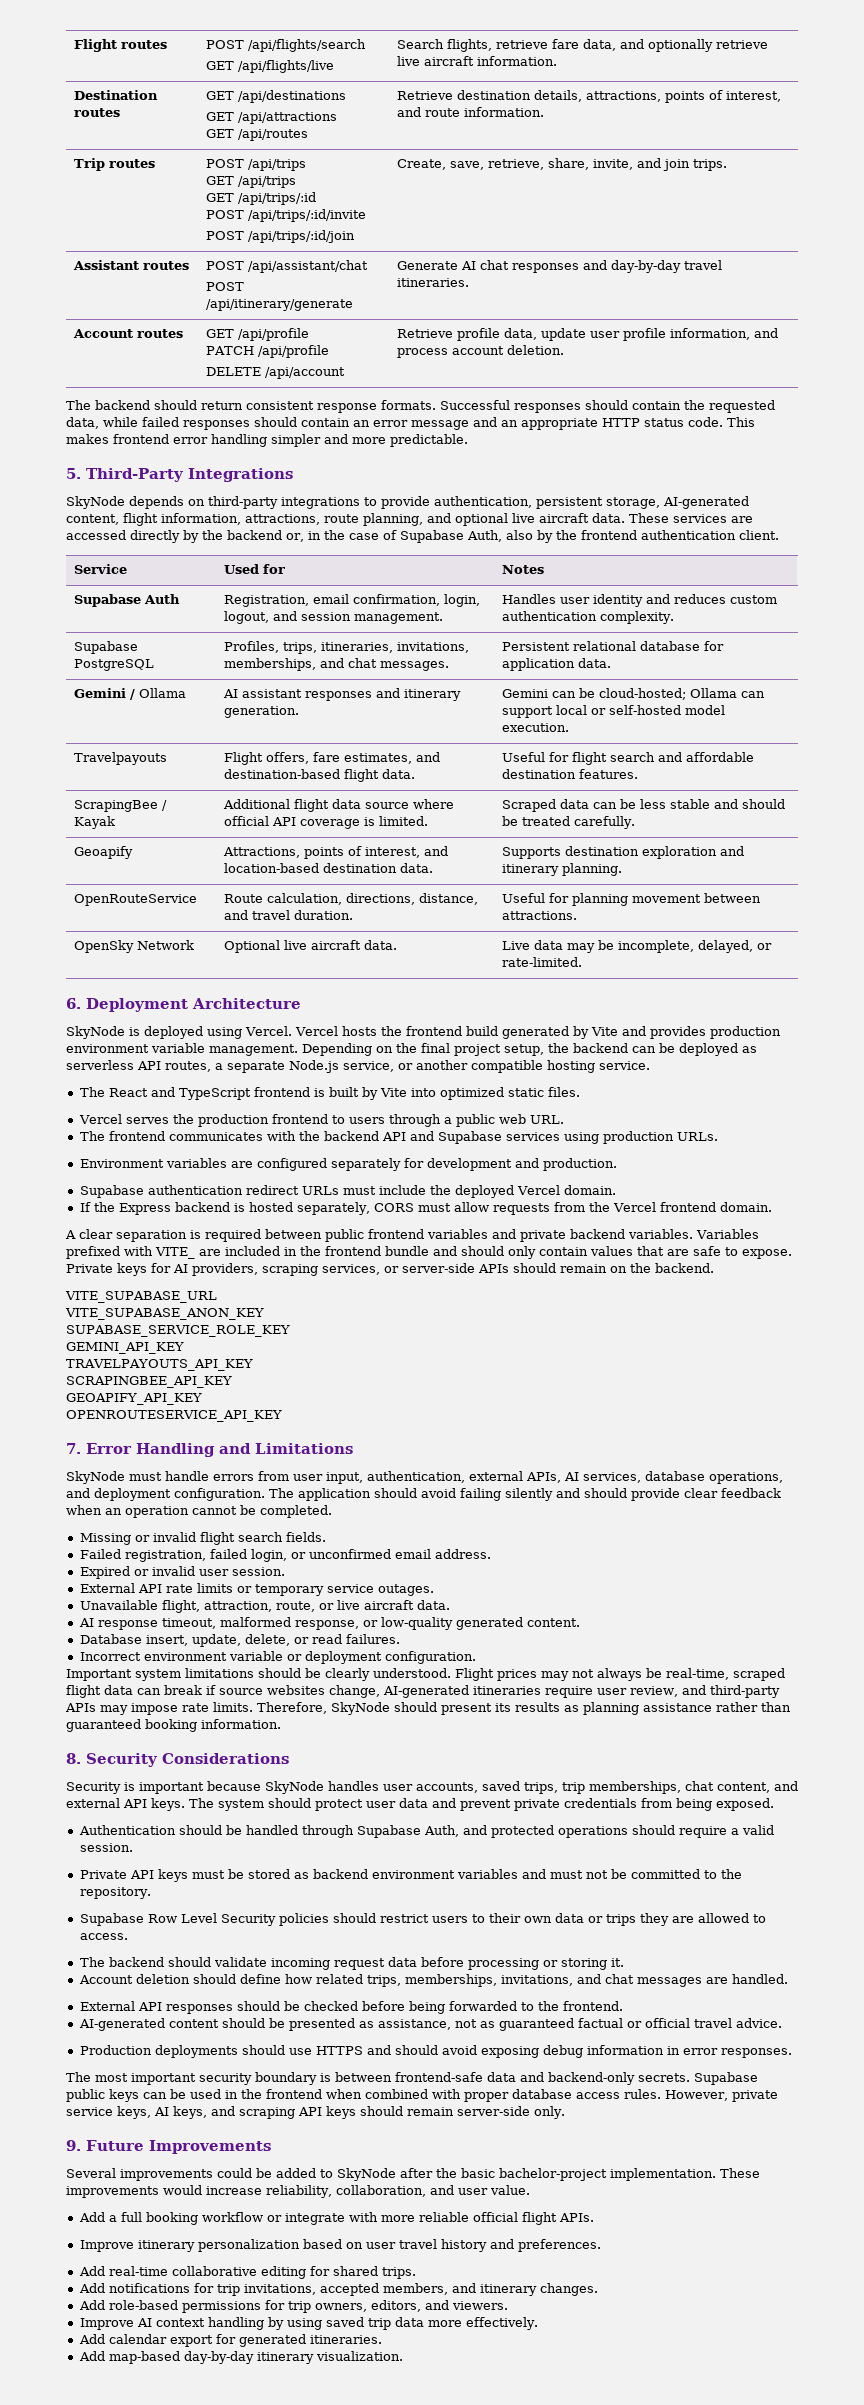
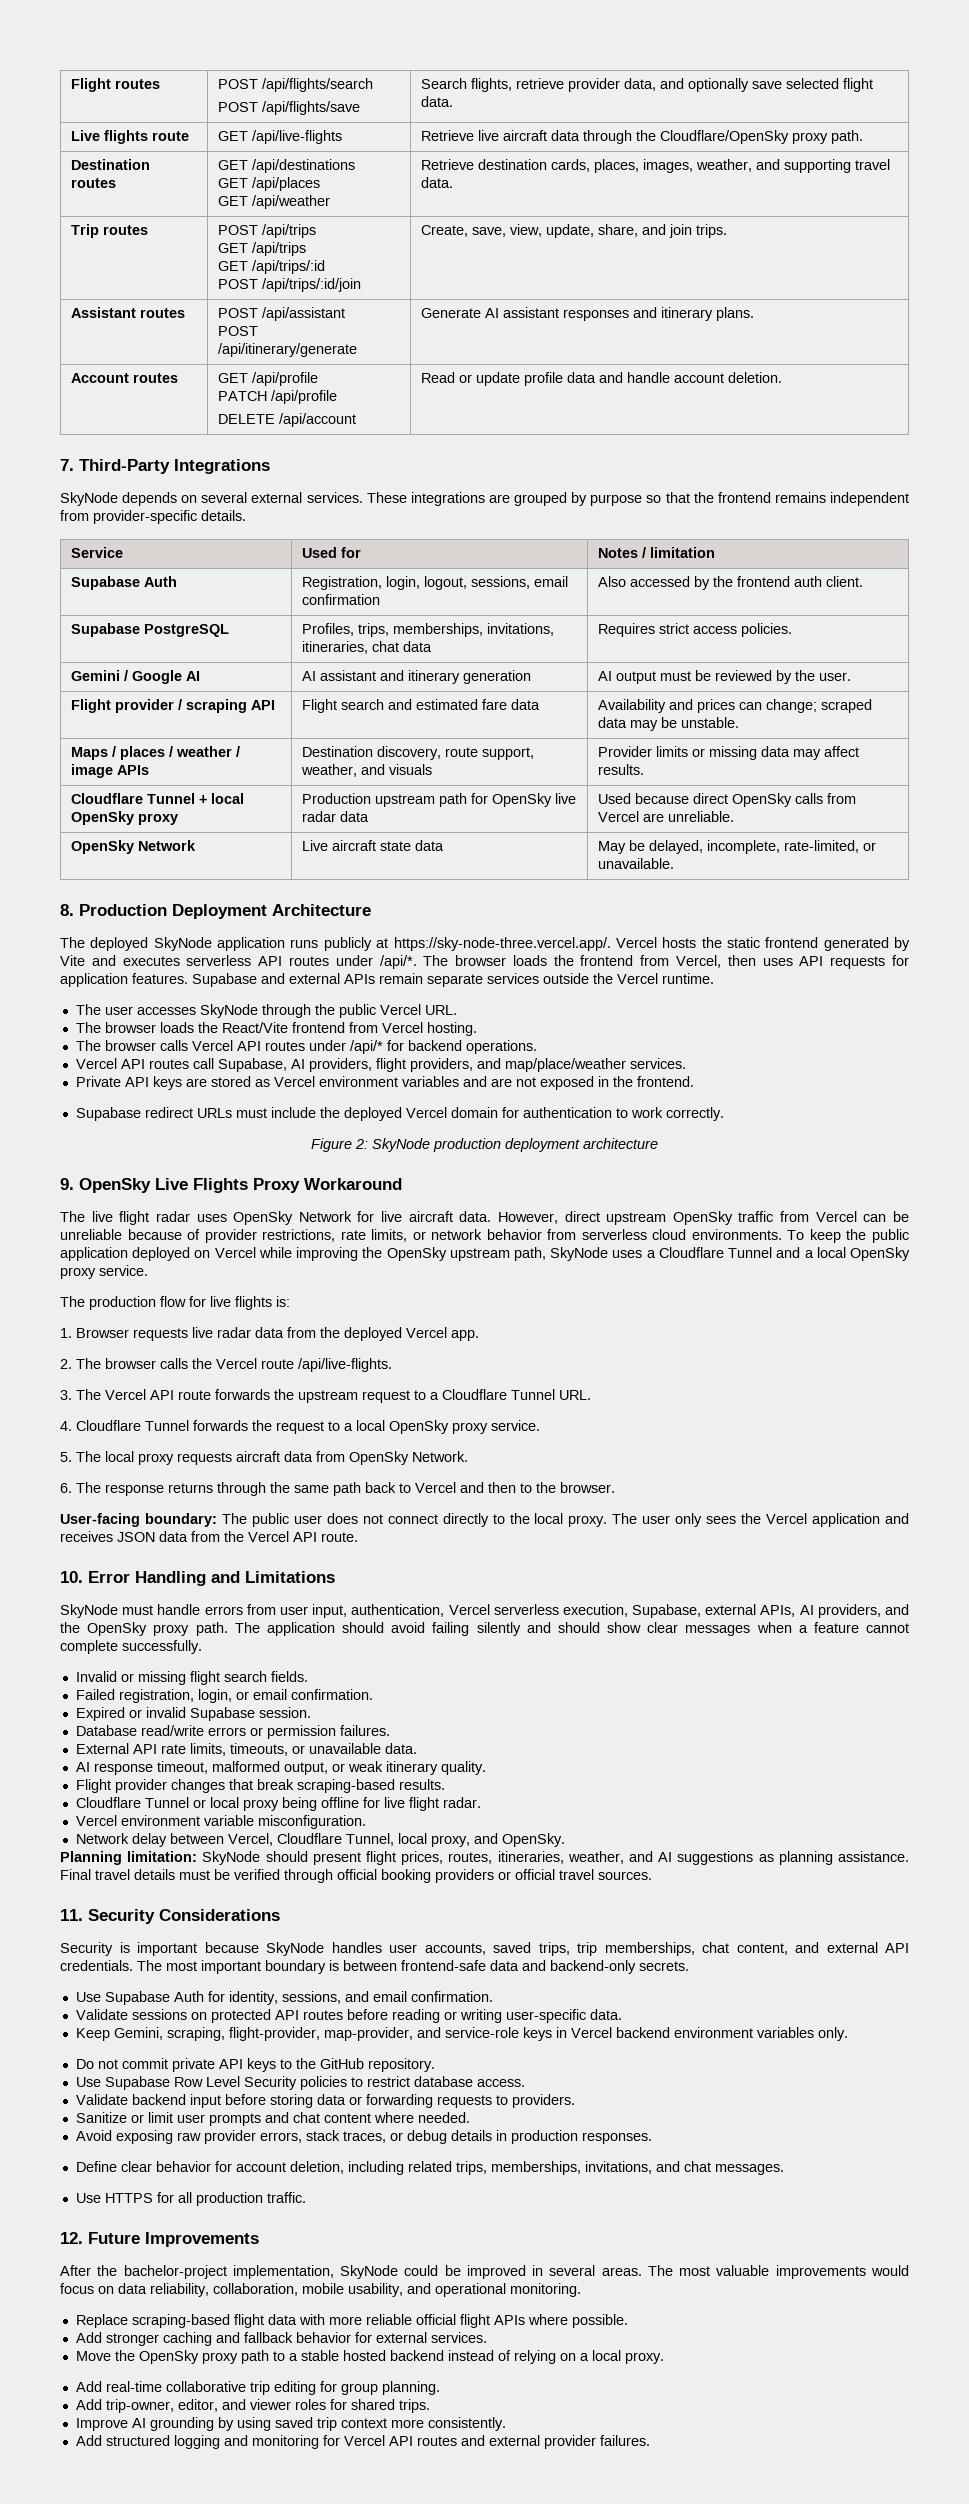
  Flight routes | POST /api/flights/search
- GET /api/flights/live | Search flights, retrieve fare data, and optionally retrieve live aircraft information.
+ POST /api/flights/save | Search flights, retrieve provider data, and optionally save selected flight data.
+ Live flights route | GET /api/live-flights | Retrieve live aircraft data through the Cloudflare/OpenSky proxy path.
  Destination routes | GET /api/destinations
- GET /api/attractions
- GET /api/routes | Retrieve destination details, attractions, points of interest, and route information.
+ GET /api/places
+ GET /api/weather | Retrieve destination cards, places, images, weather, and supporting travel data.
  Trip routes | POST /api/trips
  GET /api/trips
  GET /api/trips/:id
- POST /api/trips/:id/invite
- POST /api/trips/:id/join | Create, save, retrieve, share, invite, and join trips.
+ POST /api/trips/:id/join | Create, save, view, update, share, and join trips.
- Assistant routes | POST /api/assistant/chat
- POST /api/itinerary/generate | Generate AI chat responses and day-by-day travel itineraries.
+ Assistant routes | POST /api/assistant
+ POST /api/itinerary/generate | Generate AI assistant responses and itinerary plans.
  Account routes | GET /api/profile
  PATCH /api/profile
- DELETE /api/account | Retrieve profile data, update user profile information, and process account deletion.
- The backend should return consistent response formats. Successful responses should contain the requested data, while failed responses should contain an error message and an appropriate HTTP status code. This makes frontend error handling simpler and more predictable.
- 5. Third-Party Integrations
+ DELETE /api/account | Read or update profile data and handle account deletion.
+ 7. Third-Party Integrations
- SkyNode depends on third-party integrations to provide authentication, persistent storage, AI-generated content, flight information, attractions, route planning, and optional live aircraft data. These services are accessed directly by the backend or, in the case of Supabase Auth, also by the frontend authentication client.
+ SkyNode depends on several external services. These integrations are grouped by purpose so that the frontend remains independent from provider-specific details.
- Service | Used for | Notes
+ Service | Used for | Notes / limitation
- Supabase Auth | Registration, email confirmation, login, logout, and session management. | Handles user identity and reduces custom authentication complexity.
- Supabase PostgreSQL | Profiles, trips, itineraries, invitations, memberships, and chat messages. | Persistent relational database for application data.
+ Supabase Auth | Registration, login, logout, sessions, email confirmation | Also accessed by the frontend auth client.
+ Supabase PostgreSQL | Profiles, trips, memberships, invitations, itineraries, chat data | Requires strict access policies.
- Gemini / Ollama | AI assistant responses and itinerary generation. | Gemini can be cloud-hosted; Ollama can support local or self-hosted model execution.
- Travelpayouts | Flight offers, fare estimates, and destination-based flight data. | Useful for flight search and affordable destination features.
- ScrapingBee / Kayak | Additional flight data source where official API coverage is limited. | Scraped data can be less stable and should be treated carefully.
- Geoapify | Attractions, points of interest, and location-based destination data. | Supports destination exploration and itinerary planning.
- OpenRouteService | Route calculation, directions, distance, and travel duration. | Useful for planning movement between attractions.
- OpenSky Network | Optional live aircraft data. | Live data may be incomplete, delayed, or rate-limited.
- 6. Deployment Architecture
- SkyNode is deployed using Vercel. Vercel hosts the frontend build generated by Vite and provides production environment variable management. Depending on the final project setup, the backend can be deployed as serverless API routes, a separate Node.js service, or another compatible hosting service.
- The React and TypeScript frontend is built by Vite into optimized static files.
- Vercel serves the production frontend to users through a public web URL.
- The frontend communicates with the backend API and Supabase services using production URLs.
- Environment variables are configured separately for development and production.
- Supabase authentication redirect URLs must include the deployed Vercel domain.
- If the Express backend is hosted separately, CORS must allow requests from the Vercel frontend domain.
- A clear separation is required between public frontend variables and private backend variables. Variables prefixed with VITE_ are included in the frontend bundle and should only contain values that are safe to expose. Private keys for AI providers, scraping services, or server-side APIs should remain on the backend.
- VITE_SUPABASE_URL
- VITE_SUPABASE_ANON_KEY
- SUPABASE_SERVICE_ROLE_KEY
- GEMINI_API_KEY
- TRAVELPAYOUTS_API_KEY
- SCRAPINGBEE_API_KEY
- GEOAPIFY_API_KEY
- OPENROUTESERVICE_API_KEY
- 7. Error Handling and Limitations
+ Gemini / Google AI | AI assistant and itinerary generation | AI output must be reviewed by the user.
+ Flight provider / scraping API | Flight search and estimated fare data | Availability and prices can change; scraped data may be unstable.
+ Maps / places / weather / image APIs | Destination discovery, route support, weather, and visuals | Provider limits or missing data may affect results.
+ Cloudflare Tunnel + local OpenSky proxy | Production upstream path for OpenSky live radar data | Used because direct OpenSky calls from Vercel are unreliable.
+ OpenSky Network | Live aircraft state data | May be delayed, incomplete, rate-limited, or unavailable.
+ 8. Production Deployment Architecture
+ The deployed SkyNode application runs publicly at https://sky-node-three.vercel.app/. Vercel hosts the static frontend generated by Vite and executes serverless API routes under /api/*. The browser loads the frontend from Vercel, then uses API requests for application features. Supabase and external APIs remain separate services outside the Vercel runtime.
+ The user accesses SkyNode through the public Vercel URL.
+ The browser loads the React/Vite frontend from Vercel hosting.
+ The browser calls Vercel API routes under /api/* for backend operations.
+ Vercel API routes call Supabase, AI providers, flight providers, and map/place/weather services.
+ Private API keys are stored as Vercel environment variables and are not exposed in the frontend.
+ Supabase redirect URLs must include the deployed Vercel domain for authentication to work correctly.
+ Figure 2: SkyNode production deployment architecture
+ 9. OpenSky Live Flights Proxy Workaround
+ The live flight radar uses OpenSky Network for live aircraft data. However, direct upstream OpenSky traffic from Vercel can be unreliable because of provider restrictions, rate limits, or network behavior from serverless cloud environments. To keep the public application deployed on Vercel while improving the OpenSky upstream path, SkyNode uses a Cloudflare Tunnel and a local OpenSky proxy service.
+ The production flow for live flights is:
+ 1. Browser requests live radar data from the deployed Vercel app.
+ 2. The browser calls the Vercel route /api/live-flights.
+ 3. The Vercel API route forwards the upstream request to a Cloudflare Tunnel URL.
+ 4. Cloudflare Tunnel forwards the request to a local OpenSky proxy service.
+ 5. The local proxy requests aircraft data from OpenSky Network.
+ 6. The response returns through the same path back to Vercel and then to the browser.
+ User-facing boundary: The public user does not connect directly to the local proxy. The user only sees the Vercel application and receives JSON data from the Vercel API route.
+ 10. Error Handling and Limitations
- SkyNode must handle errors from user input, authentication, external APIs, AI services, database operations, and deployment configuration.
+ SkyNode must handle errors from user input, authentication, Vercel serverless execution, Supabase, external APIs, AI providers, and the OpenSky proxy path.
- The application should avoid failing silently and should provide clear feedback when an operation cannot be completed.
- Missing or invalid flight search fields.
+ The application should avoid failing silently and should show clear messages when a feature cannot complete successfully.
+ Invalid or missing flight search fields.
- Failed registration, failed login, or unconfirmed email address.
+ Failed registration, login, or email confirmation.
- Expired or invalid user session.
- External API rate limits or temporary service outages.
- Unavailable flight, attraction, route, or live aircraft data.
+ Expired or invalid Supabase session.
+ Database read/write errors or permission failures.
+ External API rate limits, timeouts, or unavailable data.
- AI response timeout, malformed response, or low-quality generated content.
- Database insert, update, delete, or read failures.
- Incorrect environment variable or deployment configuration.
- Important system limitations should be clearly understood. Flight prices may not always be real-time, scraped flight data can break if source websites change, AI-generated itineraries require user review, and third-party APIs may impose rate limits. Therefore, SkyNode should present its results as planning assistance rather than guaranteed booking information.
- 8. Security Considerations
+ AI response timeout, malformed output, or weak itinerary quality.
+ Flight provider changes that break scraping-based results.
+ Cloudflare Tunnel or local proxy being offline for live flight radar.
+ Vercel environment variable misconfiguration.
+ Network delay between Vercel, Cloudflare Tunnel, local proxy, and OpenSky.
+ Planning limitation: SkyNode should present flight prices, routes, itineraries, weather, and AI suggestions as planning assistance. Final travel details must be verified through official booking providers or official travel sources.
+ 11. Security Considerations
- Security is important because SkyNode handles user accounts, saved trips, trip memberships, chat content, and external API keys. The system should protect user data and prevent private credentials from being exposed.
- Authentication should be handled through Supabase Auth, and protected operations should require a valid session.
- Private API keys must be stored as backend environment variables and must not be committed to the repository.
- Supabase Row Level Security policies should restrict users to their own data or trips they are allowed to access.
- The backend should validate incoming request data before processing or storing it.
- Account deletion should define how related trips, memberships, invitations, and chat messages are handled.
- External API responses should be checked before being forwarded to the frontend.
- AI-generated content should be presented as assistance, not as guaranteed factual or official travel advice.
- Production deployments should use HTTPS and should avoid exposing debug information in error responses.
- The most important security boundary is between frontend-safe data and backend-only secrets. Supabase public keys can be used in the frontend when combined with proper database access rules. However, private service keys, AI keys, and scraping API keys should remain server-side only.
- 9. Future Improvements
- Several improvements could be added to SkyNode after the basic bachelor-project implementation. These improvements would increase reliability, collaboration, and user value.
- Add a full booking workflow or integrate with more reliable official flight APIs.
- Improve itinerary personalization based on user travel history and preferences.
+ Security is important because SkyNode handles user accounts, saved trips, trip memberships, chat content, and external API credentials. The most important boundary is between frontend-safe data and backend-only secrets.
+ Use Supabase Auth for identity, sessions, and email confirmation.
+ Validate sessions on protected API routes before reading or writing user-specific data.
+ Keep Gemini, scraping, flight-provider, map-provider, and service-role keys in Vercel backend environment variables only.
+ Do not commit private API keys to the GitHub repository.
+ Use Supabase Row Level Security policies to restrict database access.
+ Validate backend input before storing data or forwarding requests to providers.
+ Sanitize or limit user prompts and chat content where needed.
+ Avoid exposing raw provider errors, stack traces, or debug details in production responses.
+ Define clear behavior for account deletion, including related trips, memberships, invitations, and chat messages.
+ Use HTTPS for all production traffic.
+ 12. Future Improvements
+ After the bachelor-project implementation, SkyNode could be improved in several areas. The most valuable improvements would focus on data reliability, collaboration, mobile usability, and operational monitoring.
+ Replace scraping-based flight data with more reliable official flight APIs where possible.
+ Add stronger caching and fallback behavior for external services.
+ Move the OpenSky proxy path to a stable hosted backend instead of relying on a local proxy.
- Add real-time collaborative editing for shared trips.
- Add notifications for trip invitations, accepted members, and itinerary changes.
- Add role-based permissions for trip owners, editors, and viewers.
+ Add real-time collaborative trip editing for group planning.
+ Add trip-owner, editor, and viewer roles for shared trips.
- Improve AI context handling by using saved trip data more effectively.
- Add calendar export for generated itineraries.
- Add map-based day-by-day itinerary visualization.
+ Improve AI grounding by using saved trip context more consistently.
+ Add structured logging and monitoring for Vercel API routes and external provider failures.

